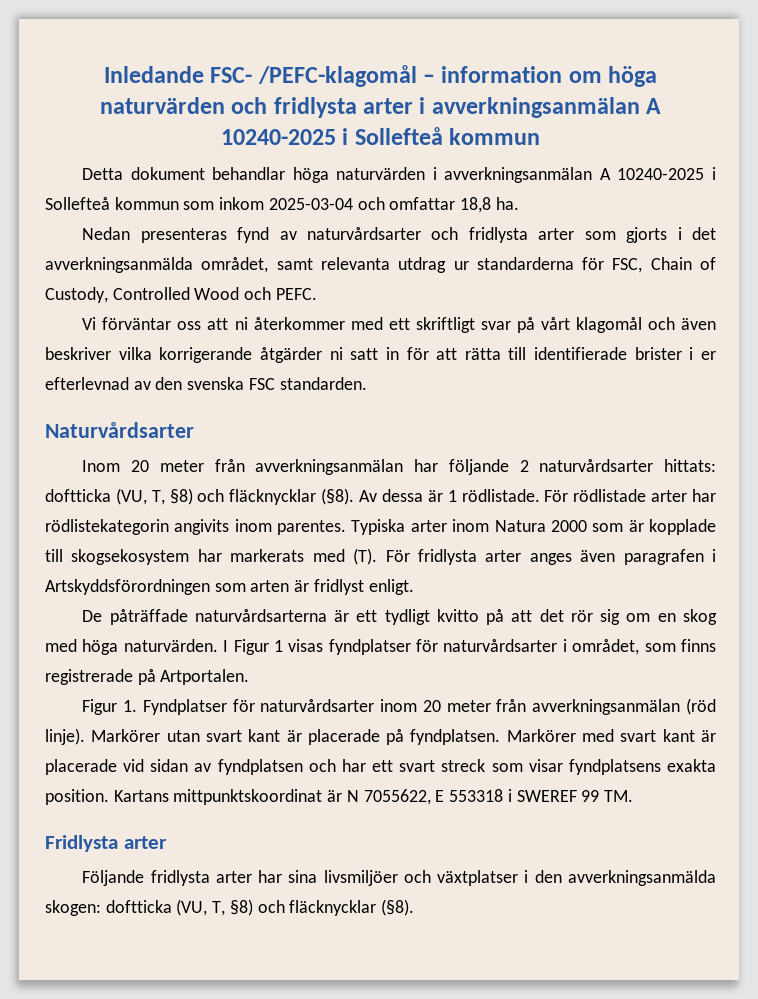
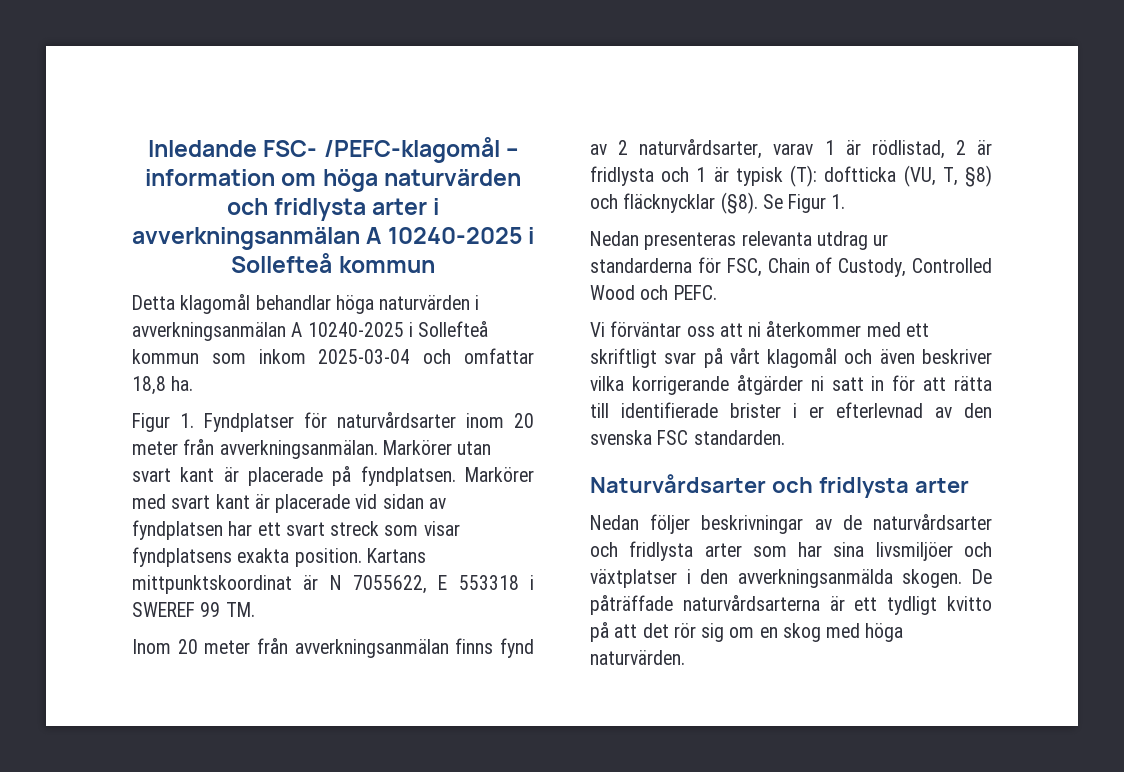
- Detta dokument behandlar höga naturvärden i avverkningsanmälan A 10240-2025 i Sollefteå kommun som inkom 2025-03-04 och omfattar 18,8 ha.
+ Detta klagomål behandlar höga naturvärden i avverkningsanmälan A 10240-2025 i Sollefteå kommun som inkom 2025-03-04 och omfattar 18,8 ha.
- Nedan presenteras fynd av naturvårdsarter och fridlysta arter som gjorts i det avverkningsanmälda området, samt relevanta utdrag ur standarderna för FSC, Chain of Custody, Controlled Wood och PEFC.
+ Figur 1. Fyndplatser för naturvårdsarter inom 20 meter från avverkningsanmälan. Markörer utan svart kant är placerade på fyndplatsen. Markörer med svart kant är placerade vid sidan av fyndplatsen har ett svart streck som visar fyndplatsens exakta position. Kartans mittpunktskoordinat är N 7055622, E 553318 i SWEREF 99 TM.
+ Inom 20 meter från avverkningsanmälan finns fynd av 2 naturvårdsarter, varav 1 är rödlistad, 2 är fridlysta och 1 är typisk (T): doftticka (VU, T, §8) och fläcknycklar (§8). Se Figur 1.
+ Nedan presenteras relevanta utdrag ur standarderna för FSC, Chain of Custody, Controlled Wood och PEFC.
- Naturvårdsarter
- Inom 20 meter från avverkningsanmälan har följande 2 naturvårdsarter hittats: doftticka (VU, T, §8) och fläcknycklar (§8). Av dessa är 1 rödlistade. För rödlistade arter har rödlistekategorin angivits inom parentes. Typiska arter inom Natura 2000 som är kopplade till skogsekosystem har markerats med (T). För fridlysta arter anges även paragrafen i Artskyddsförordningen som arten är fridlyst enligt.
- De påträffade naturvårdsarterna är ett tydligt kvitto på att det rör sig om en skog med höga naturvärden. I Figur 1 visas fyndplatser för naturvårdsarter i området, som finns registrerade på Artportalen.
- Figur 1. Fyndplatser för naturvårdsarter inom 20 meter från avverkningsanmälan (röd linje). Markörer utan svart kant är placerade på fyndplatsen. Markörer med svart kant är placerade vid sidan av fyndplatsen och har ett svart streck som visar fyndplatsens exakta position. Kartans mittpunktskoordinat är N 7055622, E 553318 i SWEREF 99 TM.
- Fridlysta arter
- Följande fridlysta arter har sina livsmiljöer och växtplatser i den avverkningsanmälda skogen: doftticka (VU, T, §8) och fläcknycklar (§8).
+ Naturvårdsarter och fridlysta arter
+ Nedan följer beskrivningar av de naturvårdsarter och fridlysta arter som har sina livsmiljöer och växtplatser i den avverkningsanmälda skogen. De påträffade naturvårdsarterna är ett tydligt kvitto på att det rör sig om en skog med höga naturvärden.

